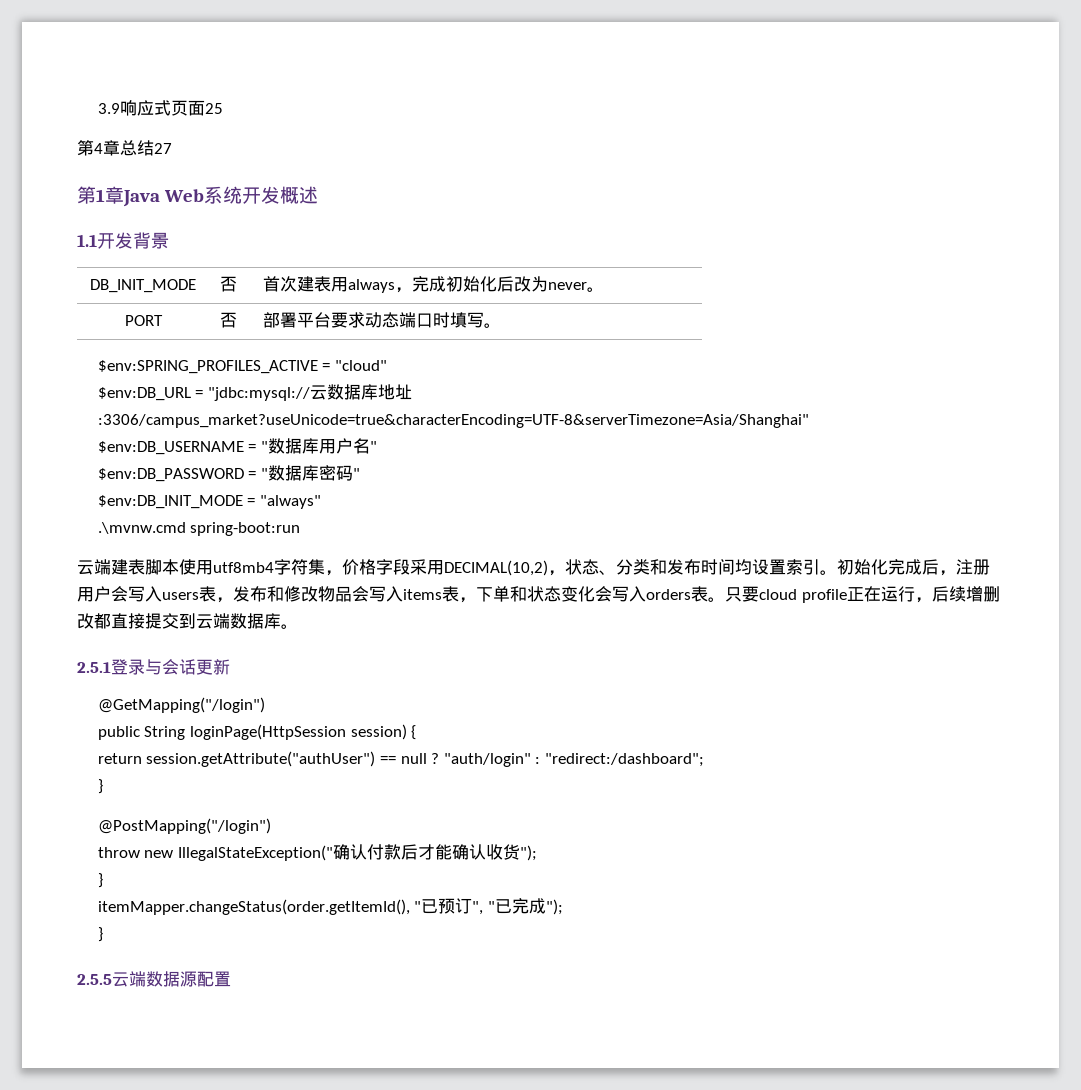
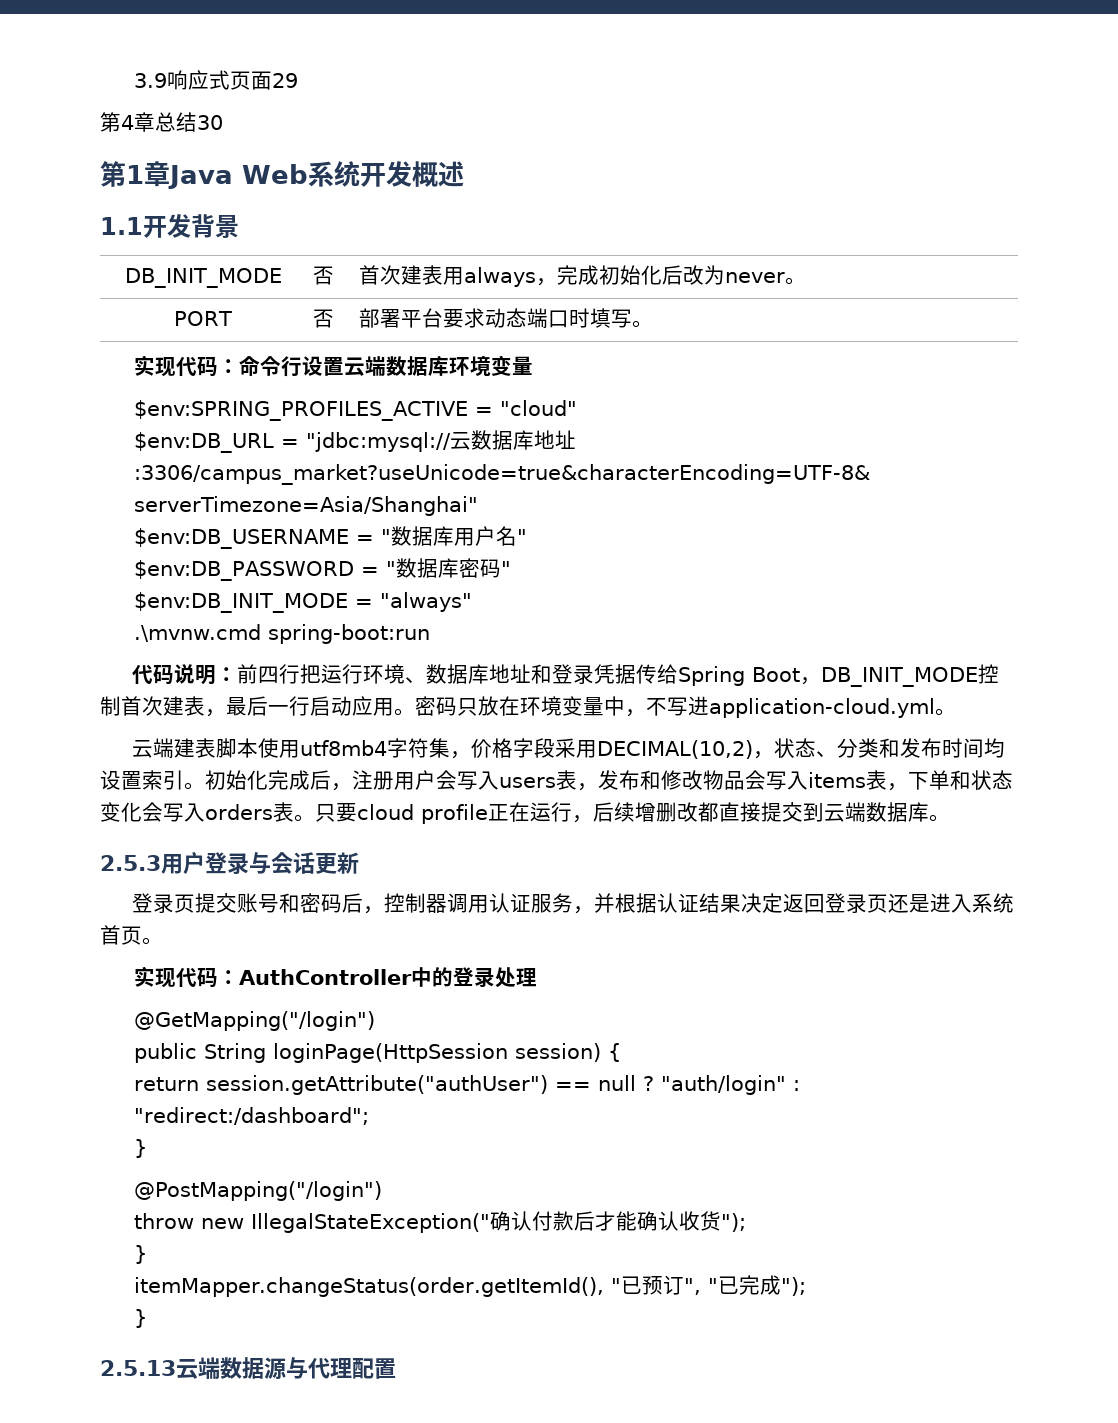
- 3.9响应式页面25
+ 3.9响应式页面29
- 第4章总结27
+ 第4章总结30
+ 实现代码：命令行设置云端数据库环境变量
+ 代码说明：前四行把运行环境、数据库地址和登录凭据传给Spring Boot，DB_INIT_MODE控制首次建表，最后一行启动应用。密码只放在环境变量中，不写进application-cloud.yml。
- 2.5.1登录与会话更新
+ 2.5.3用户登录与会话更新
+ 登录页提交账号和密码后，控制器调用认证服务，并根据认证结果决定返回登录页还是进入系统首页。
+ 实现代码：AuthController中的登录处理
- 2.5.5云端数据源配置
+ 2.5.13云端数据源与代理配置

